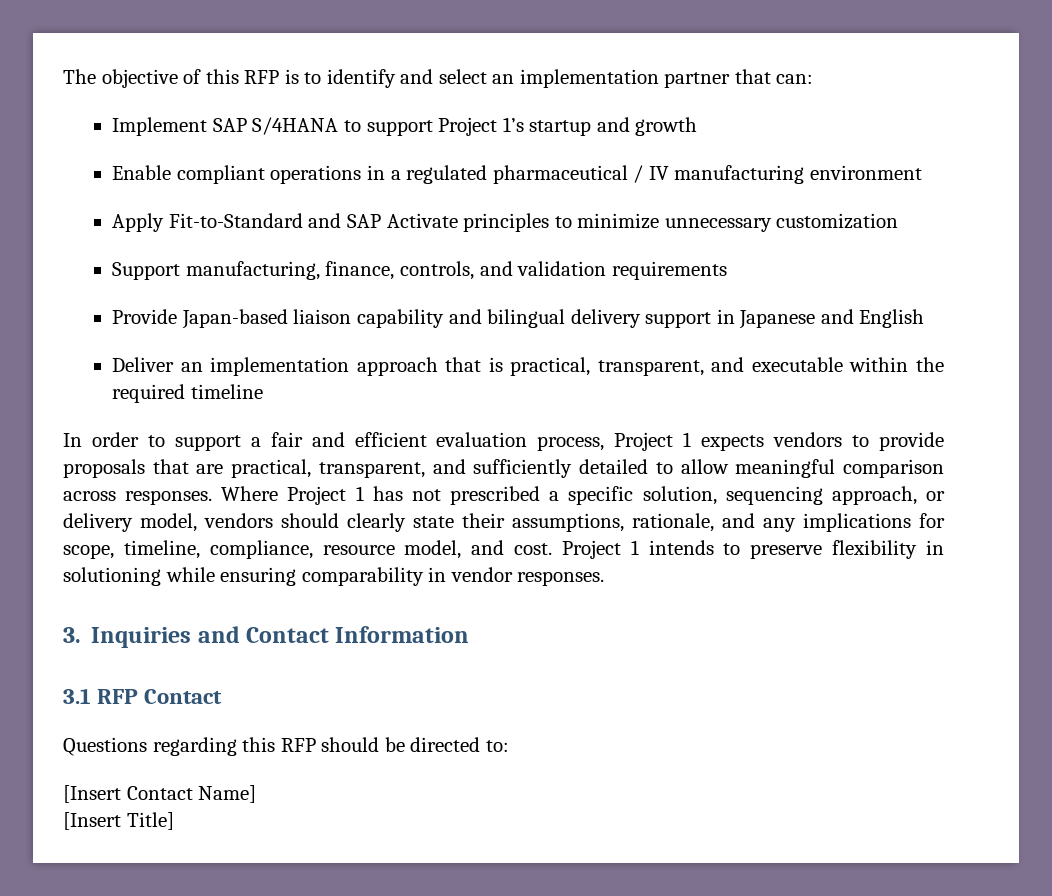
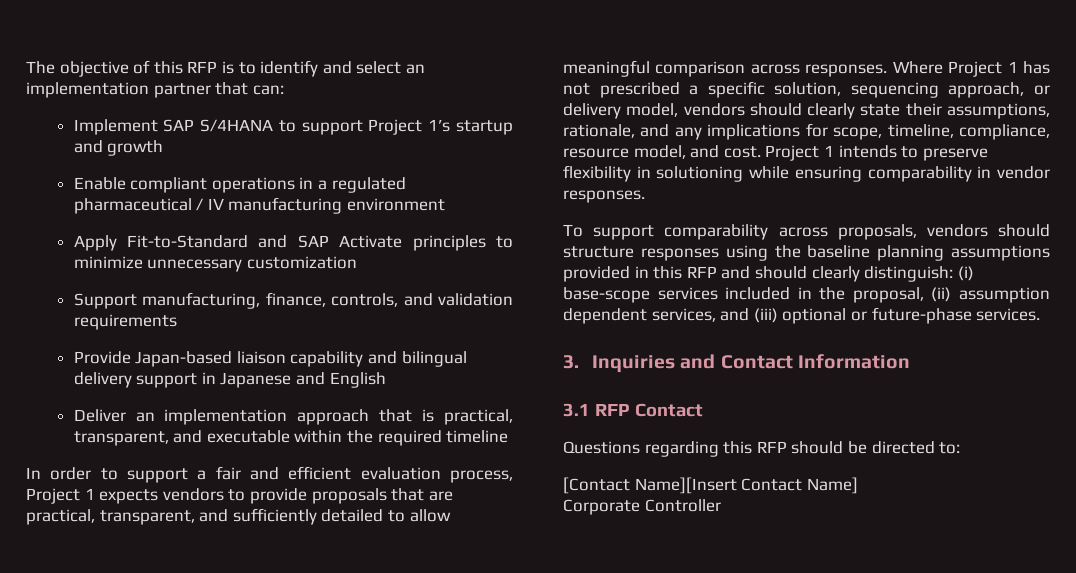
+ To support comparability across proposals, vendors should structure responses using the baseline planning assumptions provided in this RFP and should clearly distinguish: (i) base-scope services included in the proposal, (ii) assumption dependent services, and (iii) optional or future-phase services.
- [Insert Contact Name]
+ [Contact Name][Insert Contact Name]
- [Insert Title]
+ Corporate Controller

